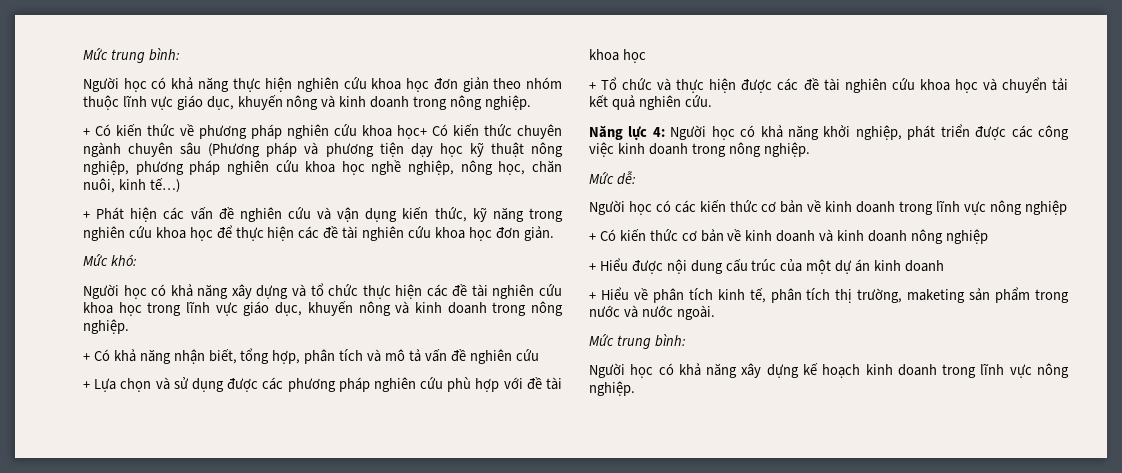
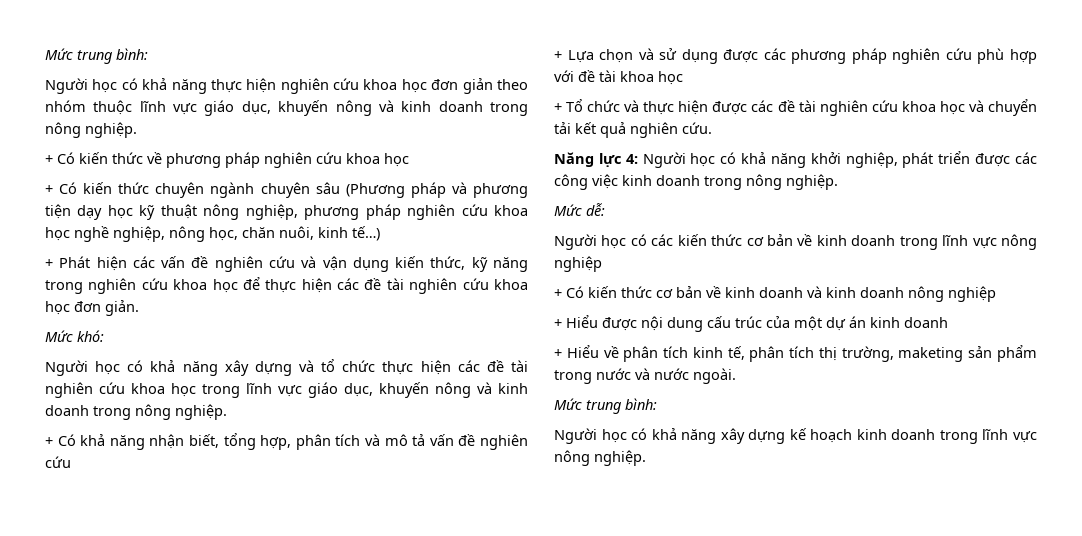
- + Có kiến thức về phương pháp nghiên cứu khoa học+ Có kiến thức chuyên ngành chuyên sâu (Phương pháp và phương tiện dạy học kỹ thuật nông nghiệp, phương pháp nghiên cứu khoa học nghề nghiệp, nông học, chăn nuôi, kinh tế…)
+ + Có kiến thức về phương pháp nghiên cứu khoa học
+ + Có kiến thức chuyên ngành chuyên sâu (Phương pháp và phương tiện dạy học kỹ thuật nông nghiệp, phương pháp nghiên cứu khoa học nghề nghiệp, nông học, chăn nuôi, kinh tế…)

